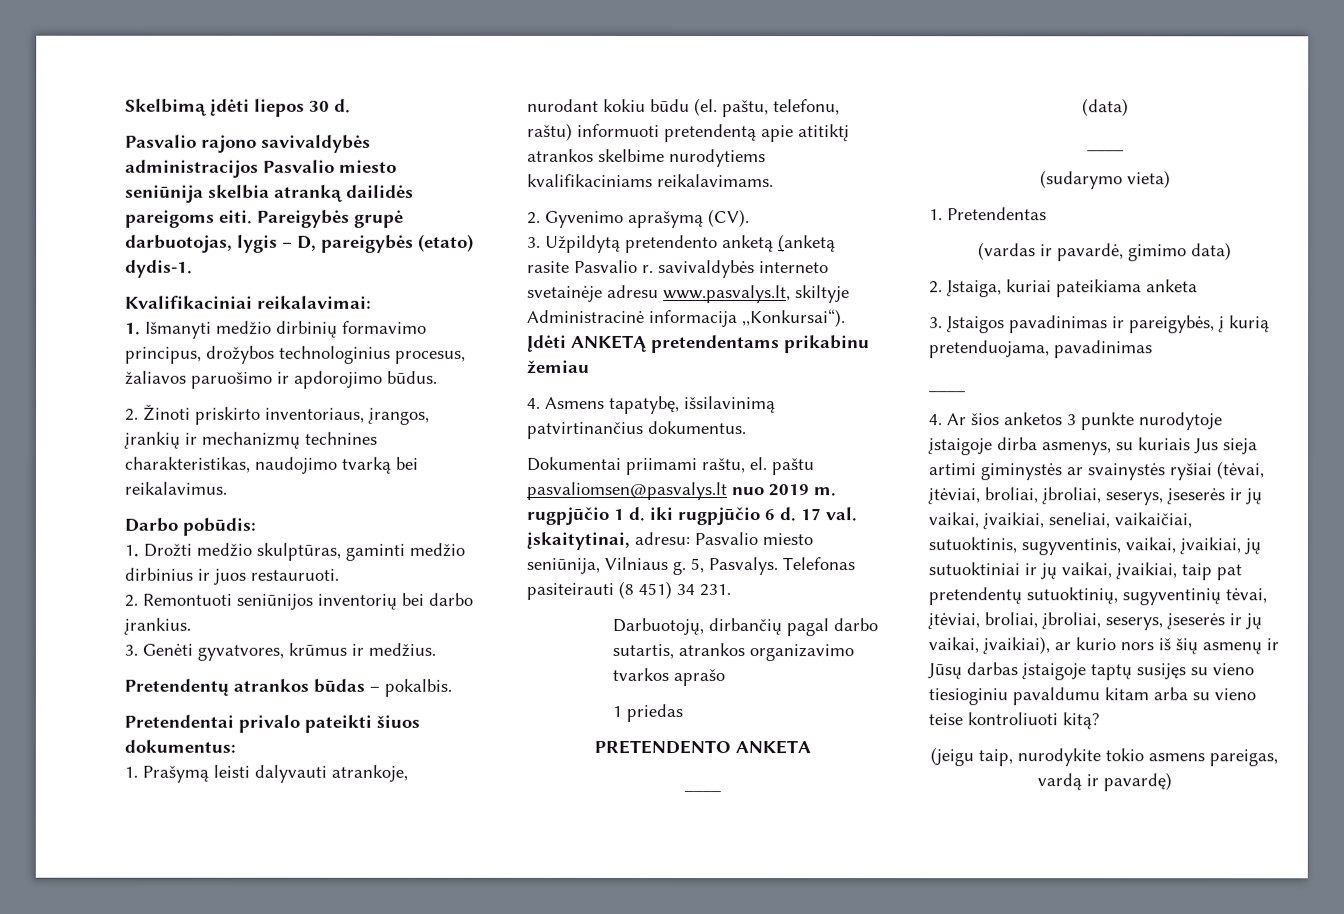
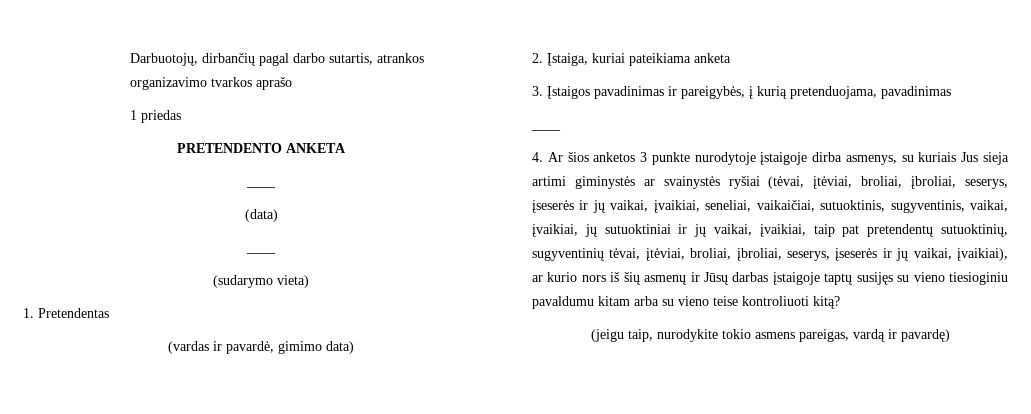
- Skelbimą įdėti liepos 30 d.
- Pasvalio rajono savivaldybės administracijos Pasvalio miesto seniūnija skelbia atranką dailidės pareigoms eiti. Pareigybės grupė darbuotojas, lygis – D, pareigybės (etato) dydis-1.
- Kvalifikaciniai reikalavimai:
- 1. Išmanyti medžio dirbinių formavimo principus, drožybos technologinius procesus, žaliavos paruošimo ir apdorojimo būdus.
- 2. Žinoti priskirto inventoriaus, įrangos, įrankių ir mechanizmų technines charakteristikas, naudojimo tvarką bei reikalavimus.
- Darbo pobūdis:
- 1. Drožti medžio skulptūras, gaminti medžio dirbinius ir juos restauruoti.
- 2. Remontuoti seniūnijos inventorių bei darbo įrankius.
- 3. Genėti gyvatvores, krūmus ir medžius.
- Pretendentų atrankos būdas – pokalbis.
- Pretendentai privalo pateikti šiuos dokumentus:
- 1. Prašymą leisti dalyvauti atrankoje, nurodant kokiu būdu (el. paštu, telefonu, raštu) informuoti pretendentą apie atitiktį atrankos skelbime nurodytiems kvalifikaciniams reikalavimams.
- 2. Gyvenimo aprašymą (CV).
- 3. Užpildytą pretendento anketą (anketą rasite Pasvalio r. savivaldybės interneto svetainėje adresu www.pasvalys.lt, skiltyje Administracinė informacija ,,Konkursai“). Įdėti ANKETĄ pretendentams prikabinu žemiau
- 4. Asmens tapatybę, išsilavinimą patvirtinančius dokumentus.
- Dokumentai priimami raštu, el. paštu pasvaliomsen@pasvalys.lt nuo 2019 m. rugpjūčio 1 d. iki rugpjūčio 6 d. 17 val. įskaitytinai, adresu: Pasvalio miesto seniūnija, Vilniaus g. 5, Pasvalys. Telefonas pasiteirauti (8 451) 34 231.

